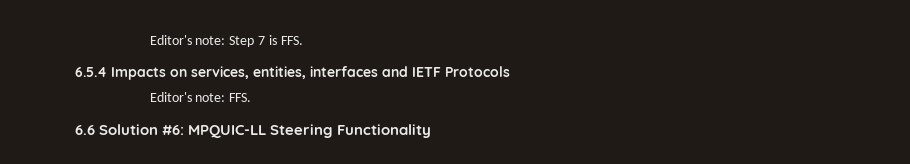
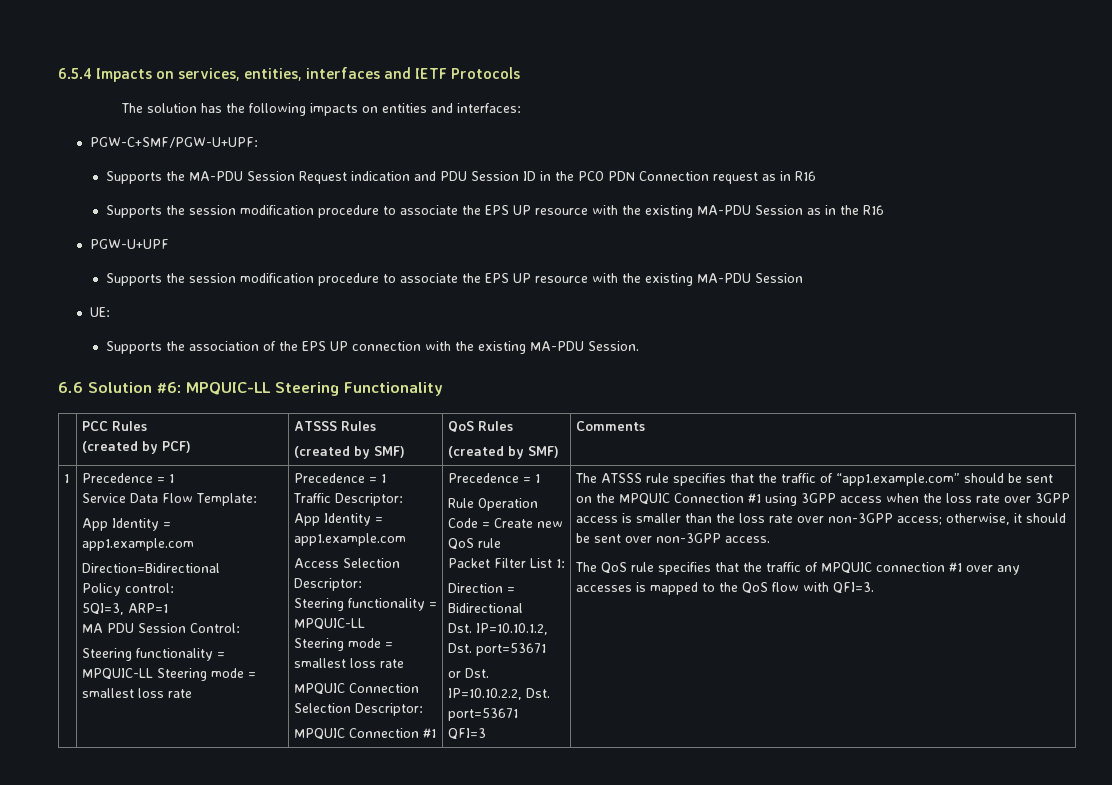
- Editor's note: Step 7 is FFS.
- Editor's note: FFS.
+ The solution has the following impacts on entities and interfaces:
+ PGW-C+SMF/PGW-U+UPF:
+ Supports the MA-PDU Session Request indication and PDU Session ID in the PCO PDN Connection request as in R16
+ Supports the session modification procedure to associate the EPS UP resource with the existing MA-PDU Session as in the R16
+ PGW-U+UPF
+ Supports the session modification procedure to associate the EPS UP resource with the existing MA-PDU Session
+ UE:
+ Supports the association of the EPS UP connection with the existing MA-PDU Session.
+ | PCC Rules
+ (created by PCF) | ATSSS Rules
+ (created by SMF) | QoS Rules
+ (created by SMF) | Comments
+ 1 | Precedence = 1
+ Service Data Flow Template:
+ App Identity = app1.example.com
+ Direction=Bidirectional
+ Policy control:
+ 5QI=3, ARP=1
+ MA PDU Session Control:
+ Steering functionality = MPQUIC-LL Steering mode = smallest loss rate | Precedence = 1
+ Traffic Descriptor:
+ App Identity = app1.example.com
+ Access Selection Descriptor:
+ Steering functionality = MPQUIC-LL
+ Steering mode = smallest loss rate
+ MPQUIC Connection Selection Descriptor:
+ MPQUIC Connection #1 | Precedence = 1
+ Rule Operation Code = Create new QoS rule
+ Packet Filter List 1:
+ Direction = Bidirectional
+ Dst. IP=10.10.1.2, Dst. port=53671
+ or Dst. IP=10.10.2.2, Dst. port=53671
+ QFI=3 | The ATSSS rule specifies that the traffic of “app1.example.com” should be sent on the MPQUIC Connection #1 using 3GPP access when the loss rate over 3GPP access is smaller than the loss rate over non-3GPP access; otherwise, it should be sent over non-3GPP access.
+ The QoS rule specifies that the traffic of MPQUIC connection #1 over any accesses is mapped to the QoS flow with QFI=3.

